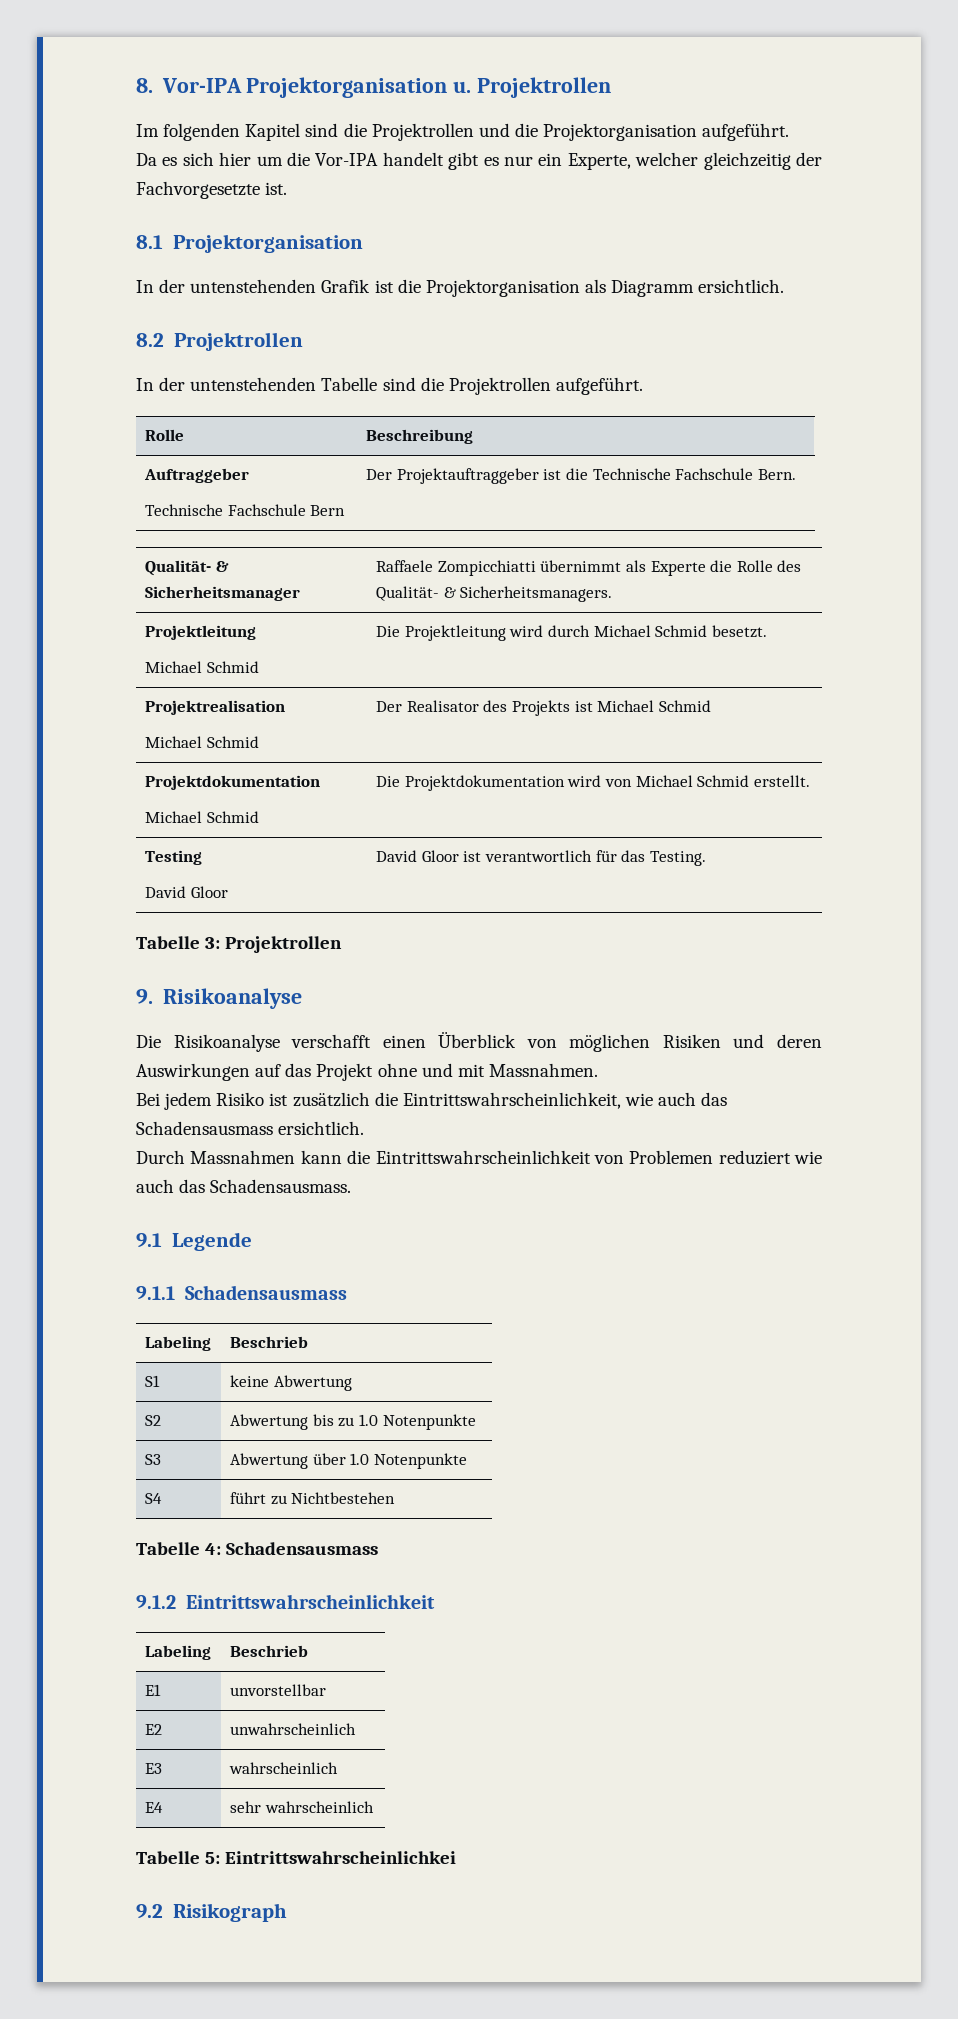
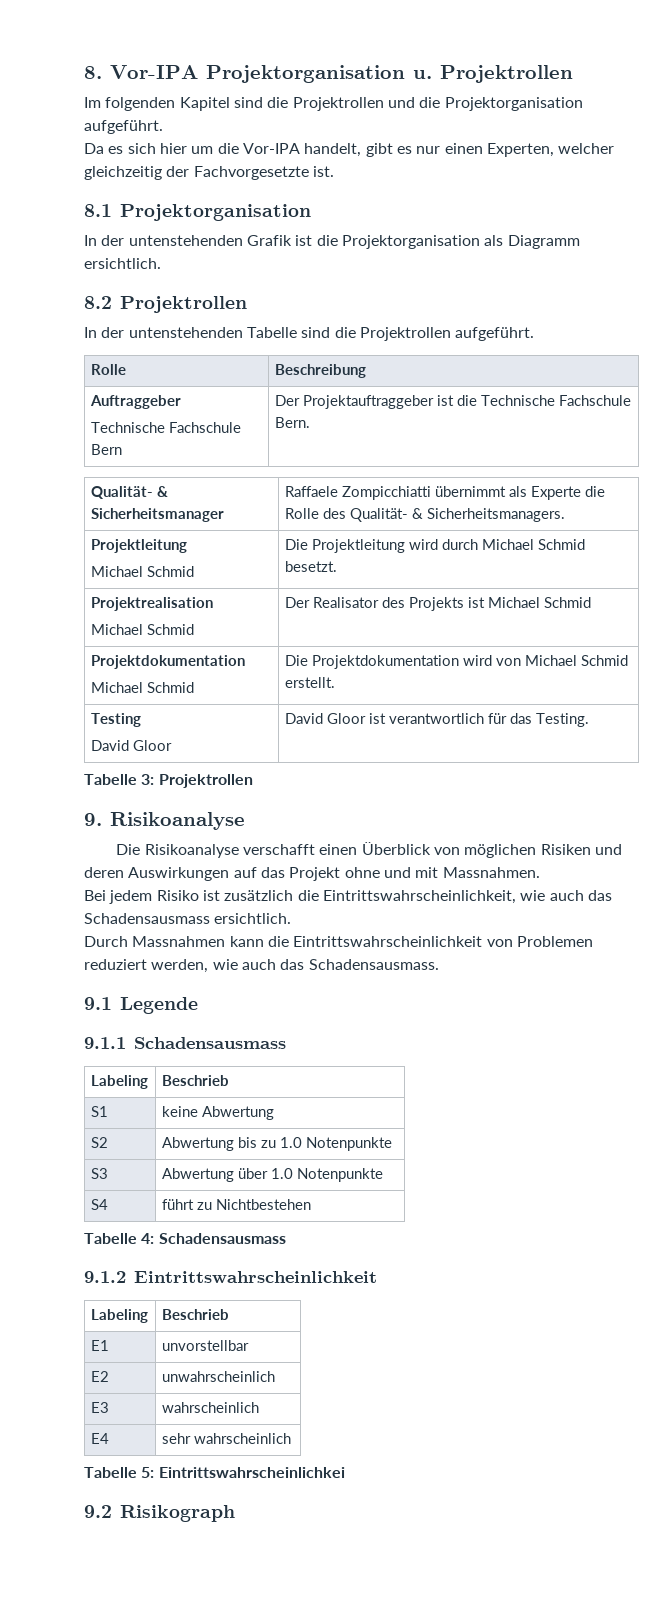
- Da es sich hier um die Vor-IPA handelt gibt es nur ein Experte, welcher gleichzeitig der Fachvorgesetzte ist.
+ Da es sich hier um die Vor-IPA handelt, gibt es nur einen Experten, welcher gleichzeitig der Fachvorgesetzte ist.
- Durch Massnahmen kann die Eintrittswahrscheinlichkeit von Problemen reduziert wie auch das Schadensausmass.
+ Durch Massnahmen kann die Eintrittswahrscheinlichkeit von Problemen reduziert werden, wie auch das Schadensausmass.

